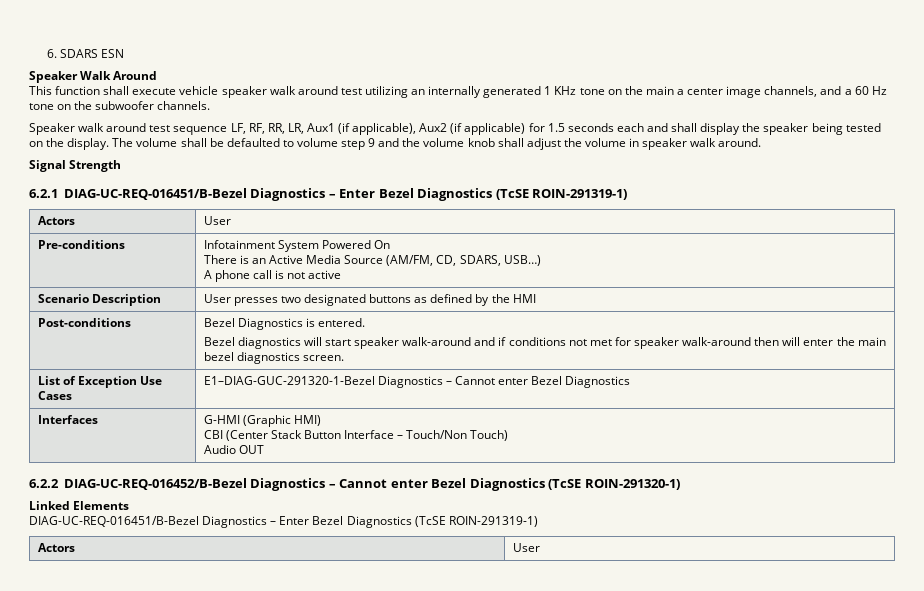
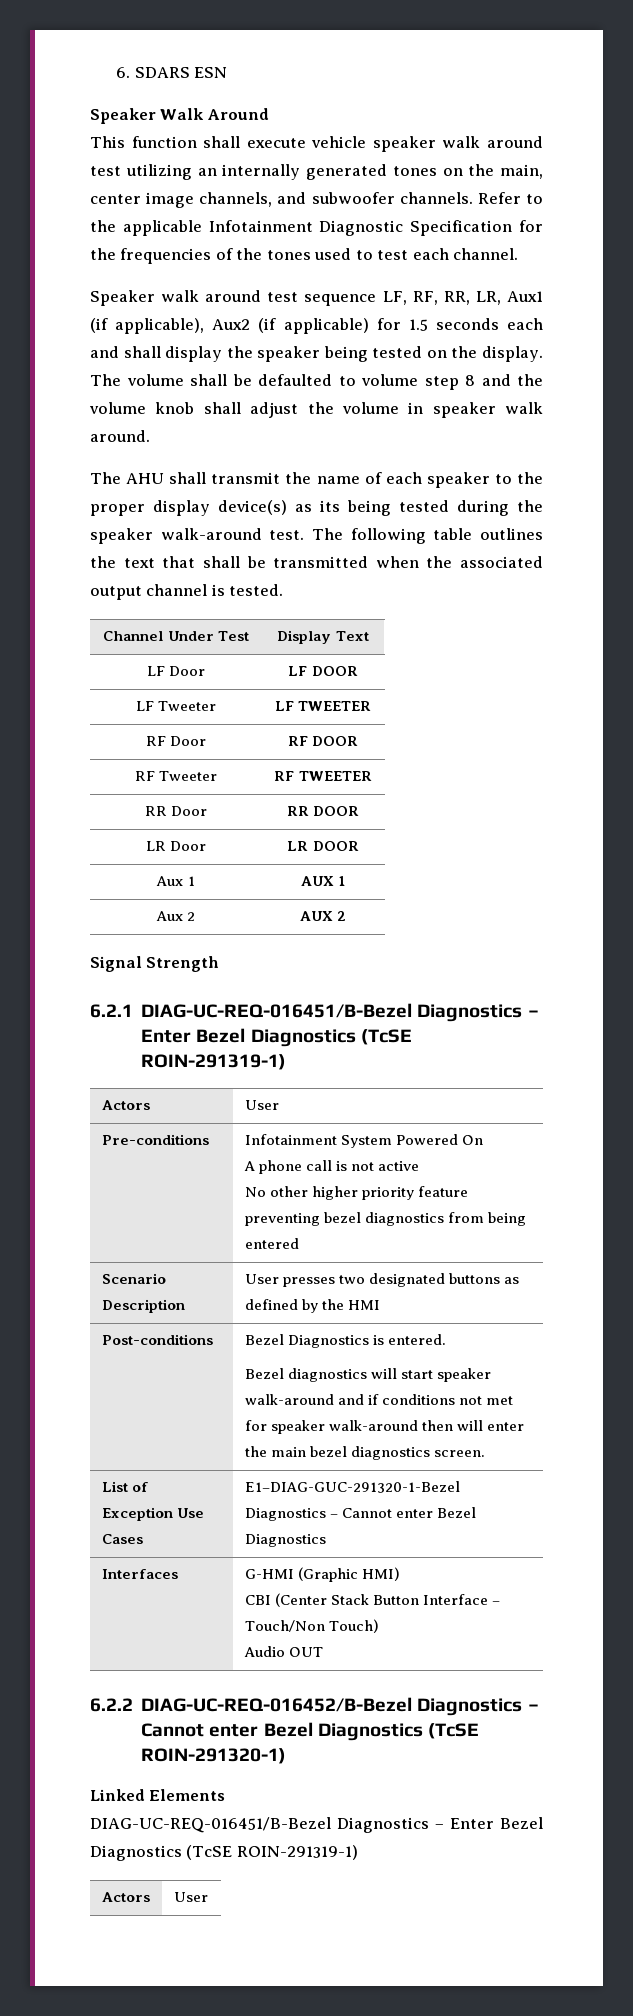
- This function shall execute vehicle speaker walk around test utilizing an internally generated 1 KHz tone on the main a center image channels, and a 60 Hz tone on the subwoofer channels.
+ This function shall execute vehicle speaker walk around test utilizing an internally generated tones on the main, center image channels, and subwoofer channels. Refer to the applicable Infotainment Diagnostic Specification for the frequencies of the tones used to test each channel.
- The volume shall be defaulted to volume step 9 and the volume knob shall adjust the volume in speaker walk around.
+ The volume shall be defaulted to volume step 8 and the volume knob shall adjust the volume in speaker walk around.
+ The AHU shall transmit the name of each speaker to the proper display device(s) as its being tested during the speaker walk-around test. The following table outlines the text that shall be transmitted when the associated output channel is tested.
+ Channel Under Test | Display Text
+ LF Door | LF DOOR
+ LF Tweeter | LF TWEETER
+ RF Door | RF DOOR
+ RF Tweeter | RF TWEETER
+ RR Door | RR DOOR
+ LR Door | LR DOOR
+ Aux 1 | AUX 1
+ Aux 2 | AUX 2
  Pre-conditions | Infotainment System Powered On
- There is an Active Media Source (AM/FM, CD, SDARS, USB…)
  A phone call is not active
+ No other higher priority feature preventing bezel diagnostics from being entered

